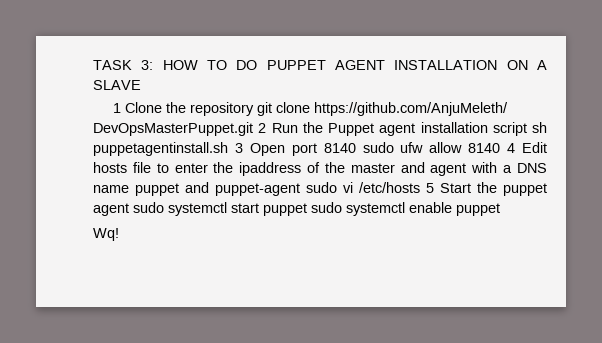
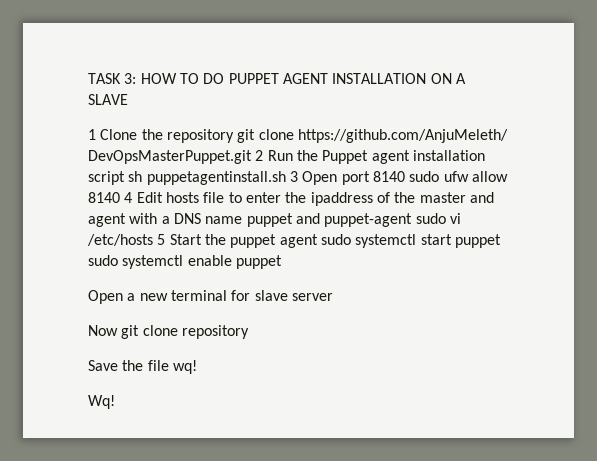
+ Open a new terminal for slave server
+ Now git clone repository
+ Save the file wq!

